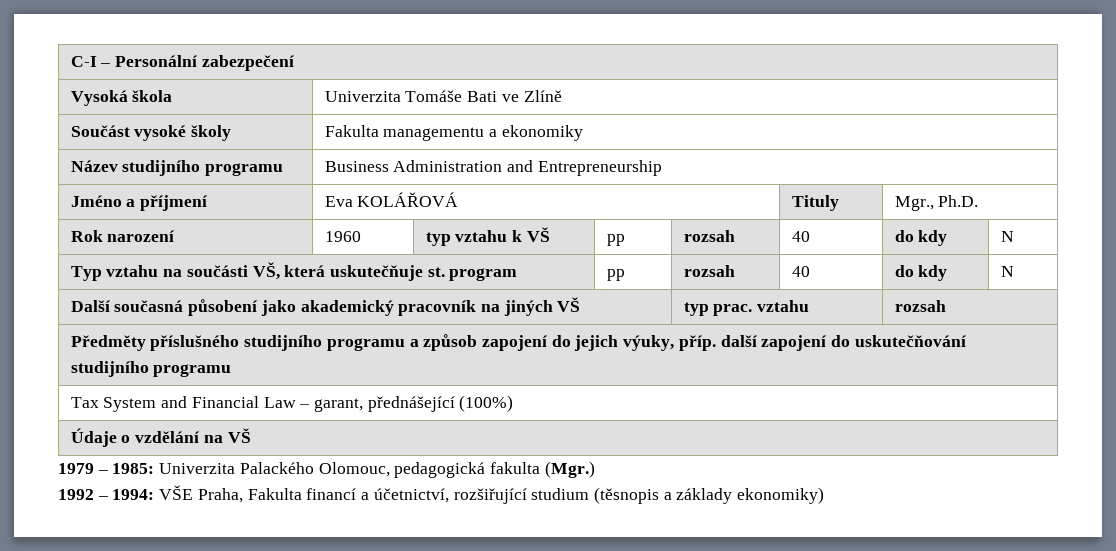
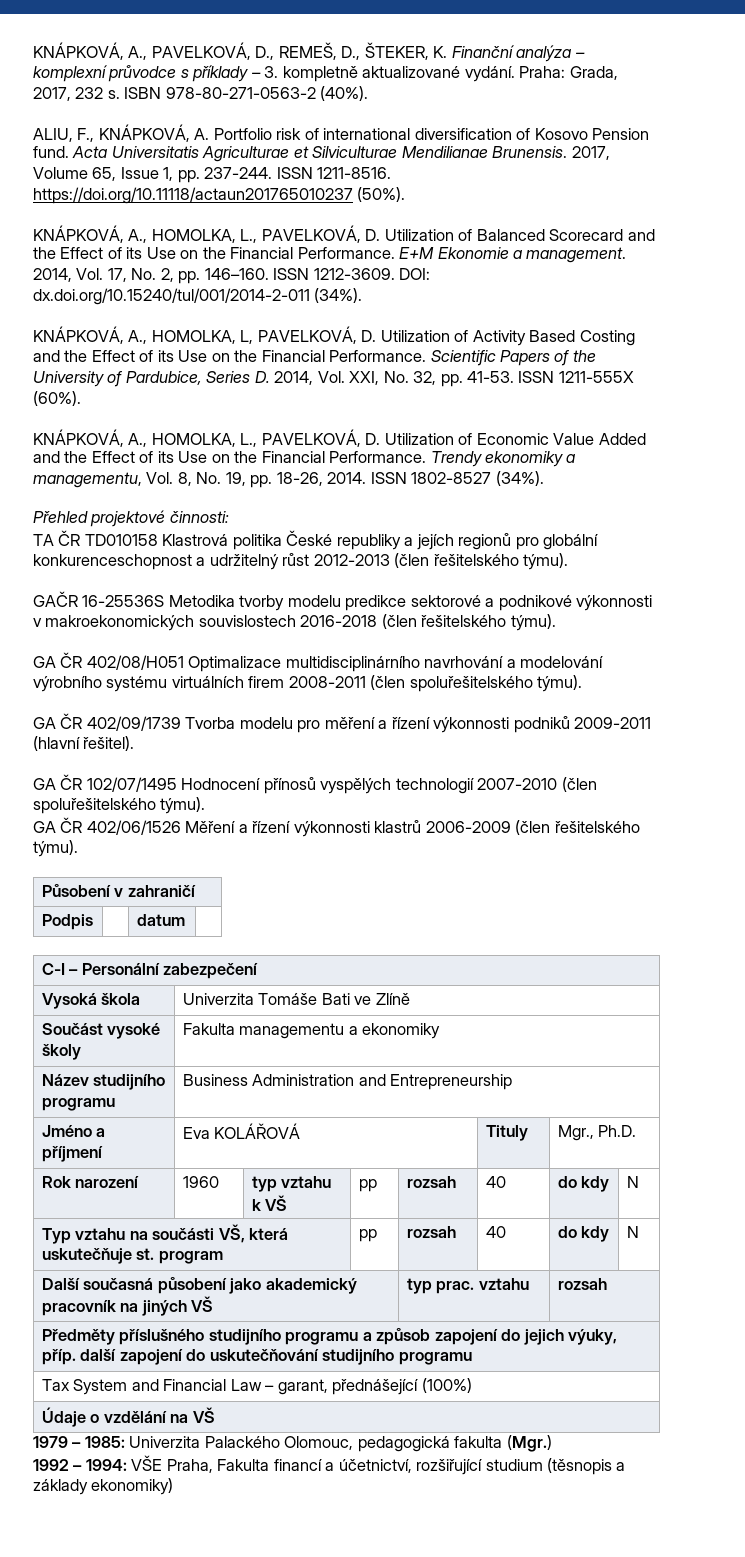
+ KNÁPKOVÁ, A., PAVELKOVÁ, D., REMEŠ, D., ŠTEKER, K. Finanční analýza – komplexní průvodce s příklady – 3. kompletně aktualizované vydání. Praha: Grada, 2017, 232 s. ISBN 978-80-271-0563-2 (40%).
+ ALIU, F., KNÁPKOVÁ, A. Portfolio risk of international diversification of Kosovo Pension fund. Acta Universitatis Agriculturae et Silviculturae Mendilianae Brunensis. 2017, Volume 65, Issue 1, pp. 237-244. ISSN 1211-8516. https://doi.org/10.11118/actaun201765010237 (50%).
+ KNÁPKOVÁ, A., HOMOLKA, L., PAVELKOVÁ, D. Utilization of Balanced Scorecard and the Effect of its Use on the Financial Performance. E+M Ekonomie a management. 2014, Vol. 17, No. 2, pp. 146–160. ISSN 1212-3609. DOI: dx.doi.org/10.15240/tul/001/2014-2-011 (34%).
+ KNÁPKOVÁ, A., HOMOLKA, L, PAVELKOVÁ, D. Utilization of Activity Based Costing and the Effect of its Use on the Financial Performance. Scientific Papers of the University of Pardubice, Series D. 2014, Vol. XXI, No. 32, pp. 41-53. ISSN 1211-555X (60%).
+ KNÁPKOVÁ, A., HOMOLKA, L., PAVELKOVÁ, D. Utilization of Economic Value Added and the Effect of its Use on the Financial Performance. Trendy ekonomiky a managementu, Vol. 8, No. 19, pp. 18-26, 2014. ISSN 1802-8527 (34%).
+ Přehled projektové činnosti:
+ TA ČR TD010158 Klastrová politika České republiky a jejích regionů pro globální konkurenceschopnost a udržitelný růst 2012-2013 (člen řešitelského týmu).
+ GAČR 16-25536S Metodika tvorby modelu predikce sektorové a podnikové výkonnosti v makroekonomických souvislostech 2016-2018 (člen řešitelského týmu).
+ GA ČR 402/08/H051 Optimalizace multidisciplinárního navrhování a modelování výrobního systému virtuálních firem 2008-2011 (člen spoluřešitelského týmu).
+ GA ČR 402/09/1739 Tvorba modelu pro měření a řízení výkonnosti podniků 2009-2011 (hlavní řešitel).
+ GA ČR 102/07/1495 Hodnocení přínosů vyspělých technologií 2007-2010 (člen spoluřešitelského týmu).
+ GA ČR 402/06/1526 Měření a řízení výkonnosti klastrů 2006-2009 (člen řešitelského týmu).
+ Působení v zahraničí
+ Podpis | | datum |

